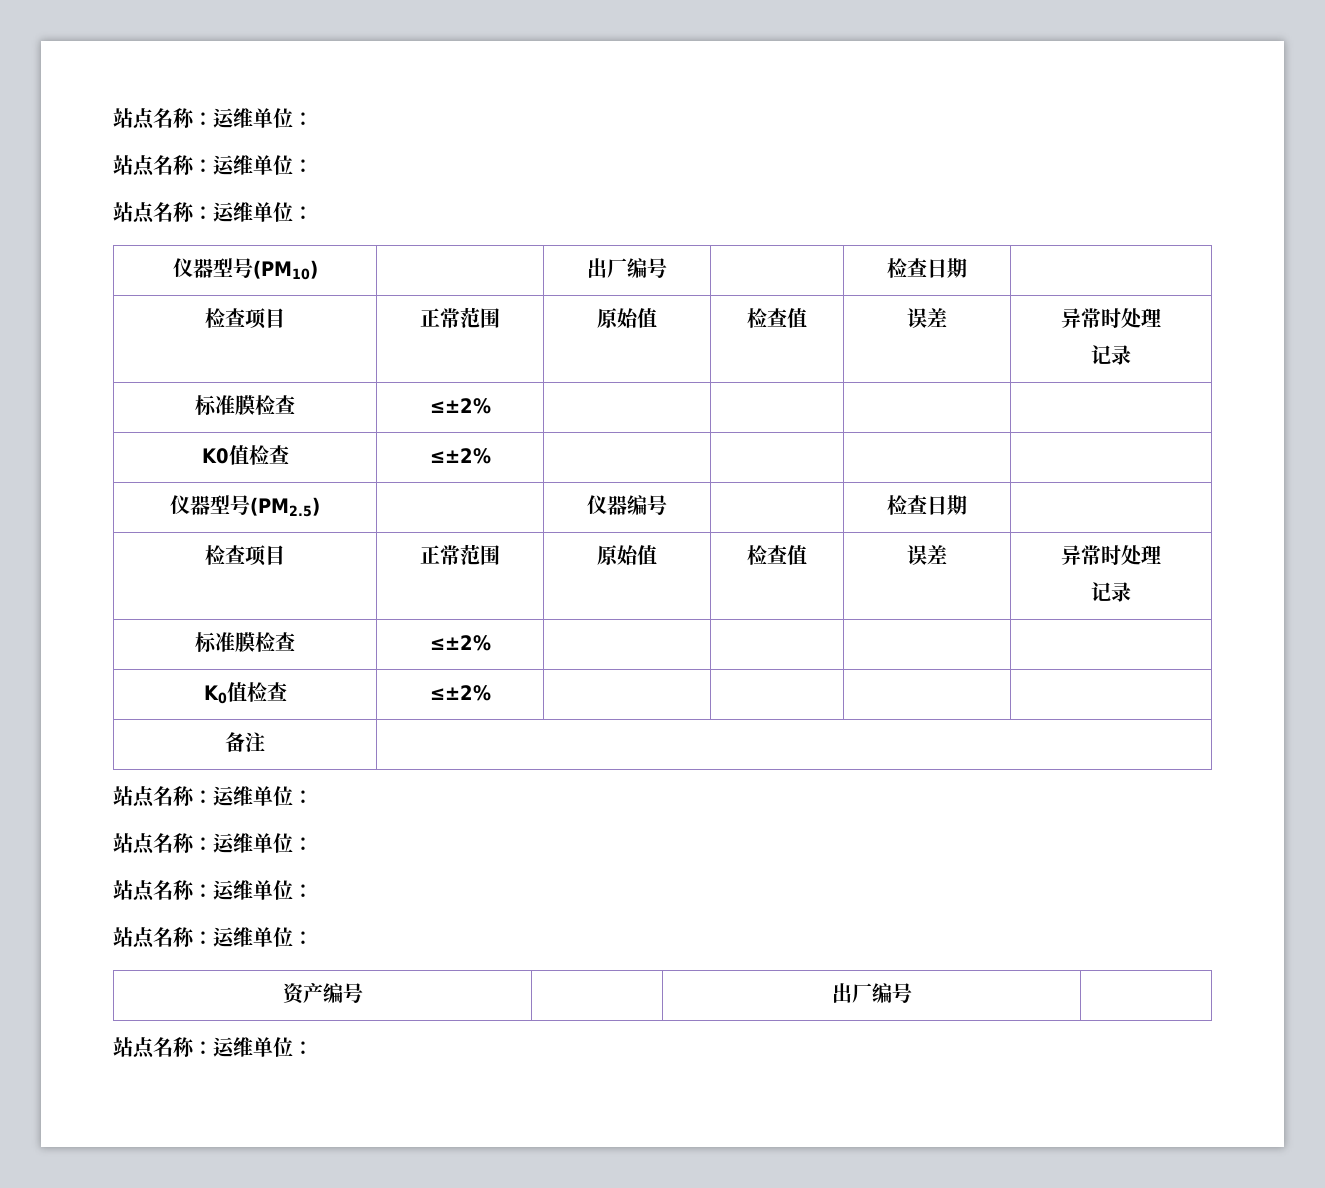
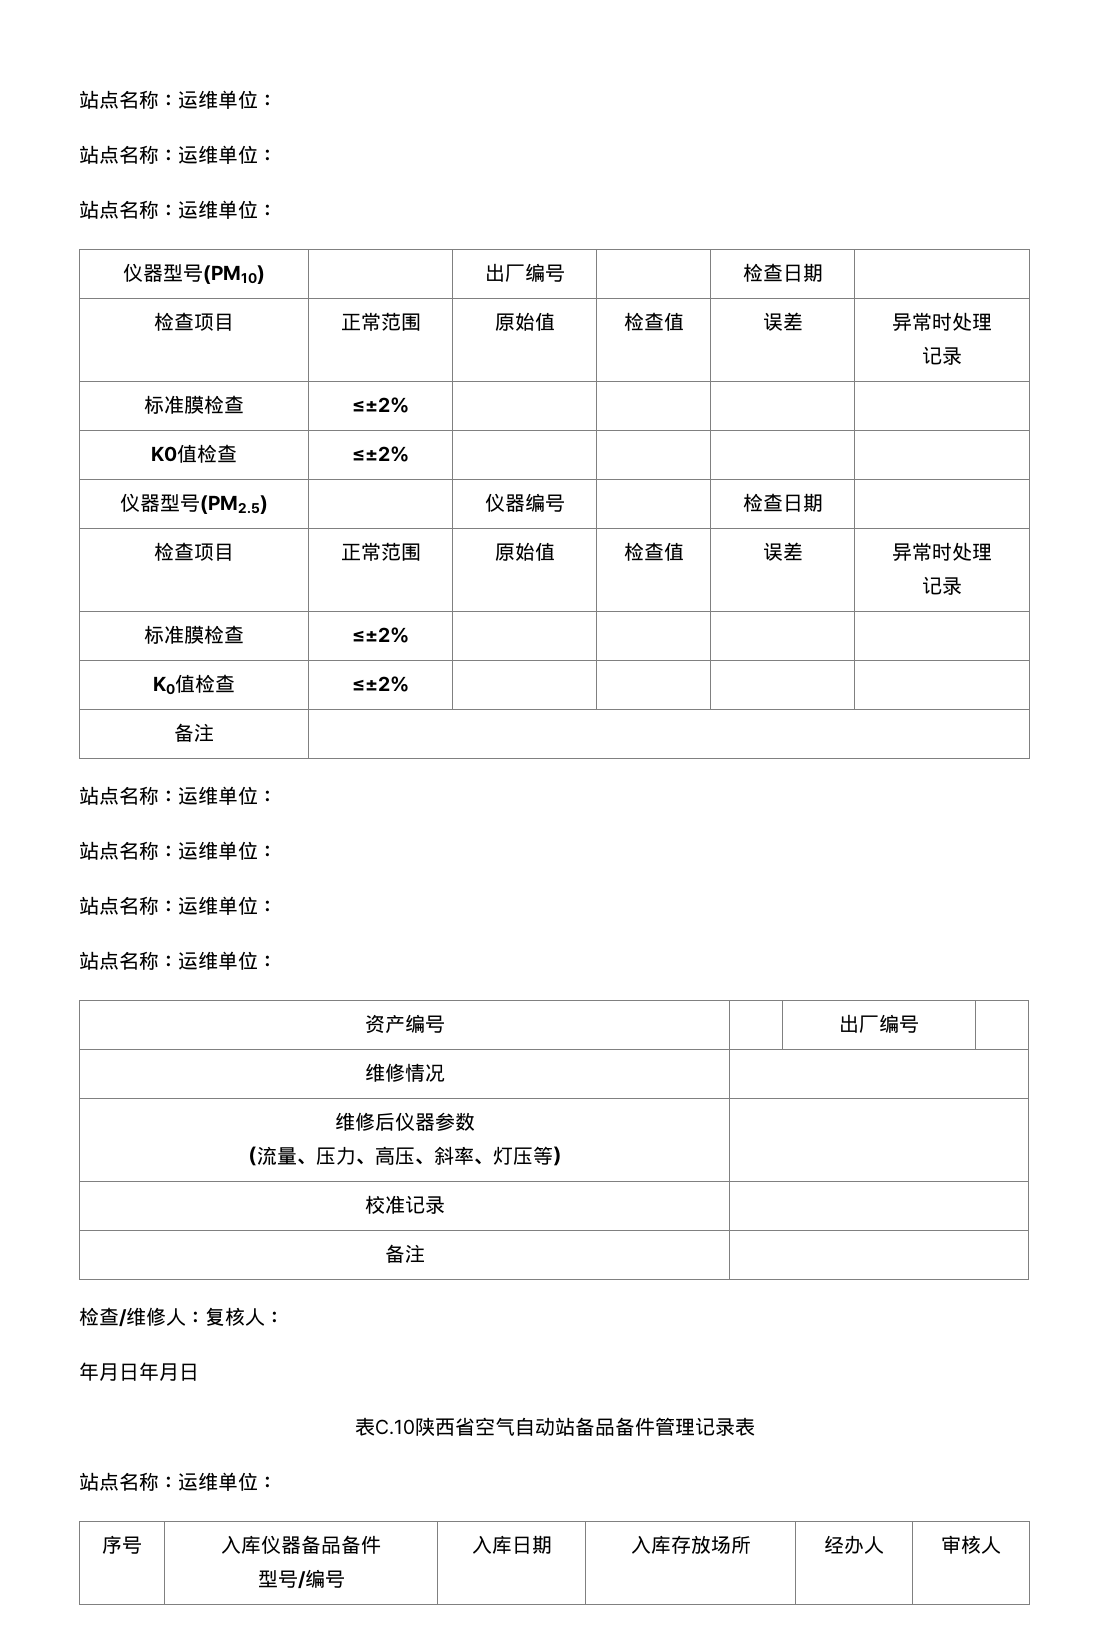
  资产编号 | | 出厂编号 |
+ 维修情况 |
+ 维修后仪器参数
+ （流量、压力、高压、斜率、灯压等） |
+ 校准记录 |
+ 备注 |
+ 检查/维修人：复核人：
+ 年月日年月日
+ 表C.10陕西省空气自动站备品备件管理记录表
  站点名称：运维单位：
+ 序号 | 入库仪器备品备件
+ 型号/编号 | 入库日期 | 入库存放场所 | 经办人 | 审核人

